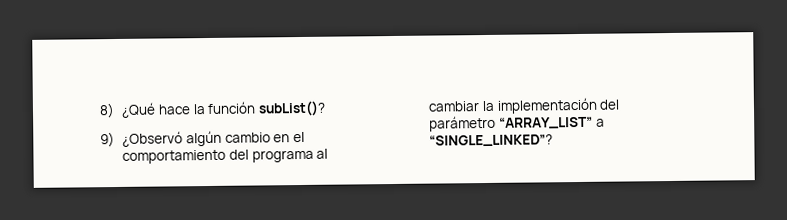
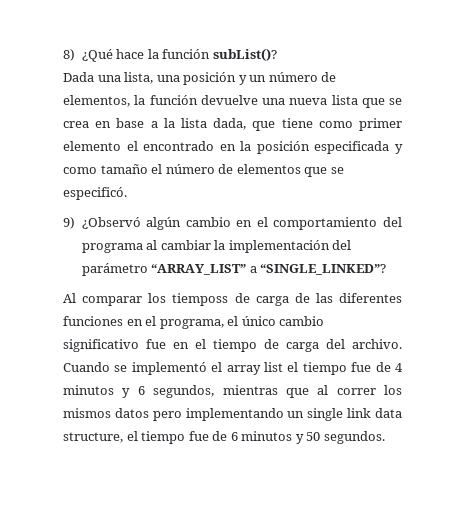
+ Dada una lista, una posición y un número de elementos, la función devuelve una nueva lista que se crea en base a la lista dada, que tiene como primer elemento el encontrado en la posición especificada y como tamaño el número de elementos que se especificó.
+ Al comparar los tiemposs de carga de las diferentes funciones en el programa, el único cambio significativo fue en el tiempo de carga del archivo. Cuando se implementó el array list el tiempo fue de 4 minutos y 6 segundos, mientras que al correr los mismos datos pero implementando un single link data structure, el tiempo fue de 6 minutos y 50 segundos.

